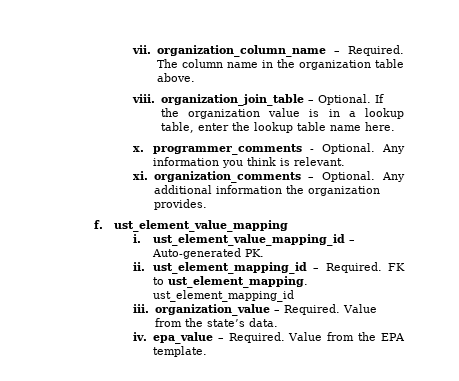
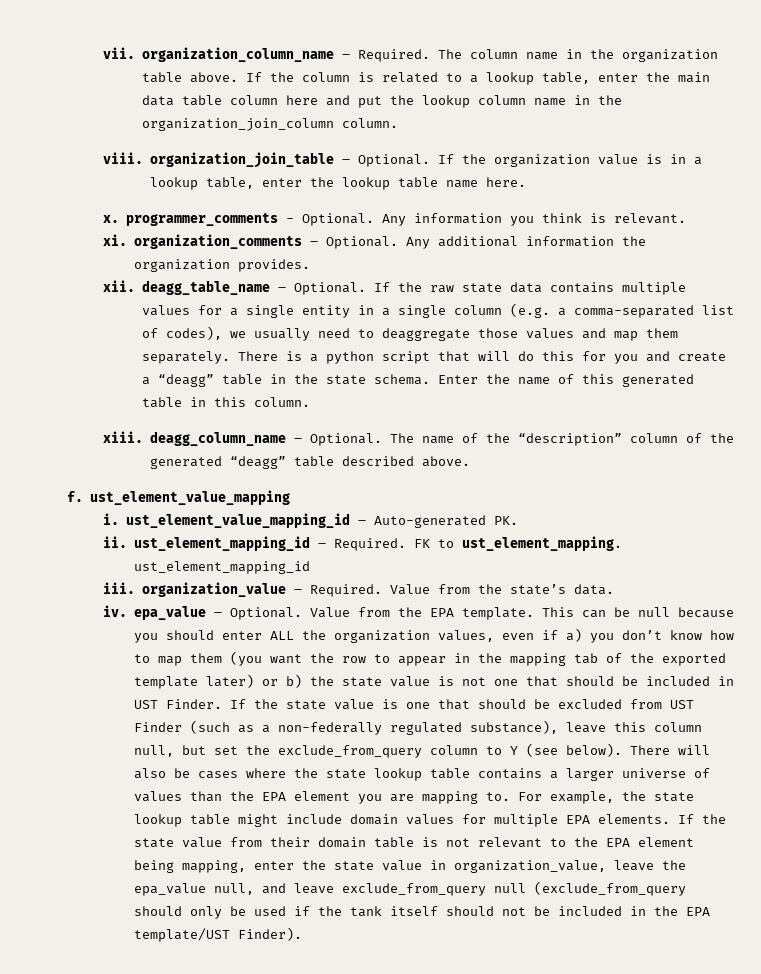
+ If the column is related to a lookup table, enter the main data table column here and put the lookup column name in the organization_join_column column.
+ xii. deagg_table_name – Optional. If the raw state data contains multiple values for a single entity in a single column (e.g. a comma-separated list of codes), we usually need to deaggregate those values and map them separately. There is a python script that will do this for you and create a “deagg” table in the state schema. Enter the name of this generated table in this column.
+ xiii. deagg_column_name – Optional. The name of the “description” column of the generated “deagg” table described above.
- iv. epa_value – Required.
+ iv. epa_value – Optional.
+ This can be null because you should enter ALL the organization values, even if a) you don’t know how to map them (you want the row to appear in the mapping tab of the exported template later) or b) the state value is not one that should be included in UST Finder. If the state value is one that should be excluded from UST Finder (such as a non-federally regulated substance), leave this column null, but set the exclude_from_query column to Y (see below). There will also be cases where the state lookup table contains a larger universe of values than the EPA element you are mapping to. For example, the state lookup table might include domain values for multiple EPA elements. If the state value from their domain table is not relevant to the EPA element being mapping, enter the state value in organization_value, leave the epa_value null, and leave exclude_from_query null (exclude_from_query should only be used if the tank itself should not be included in the EPA template/UST Finder).

